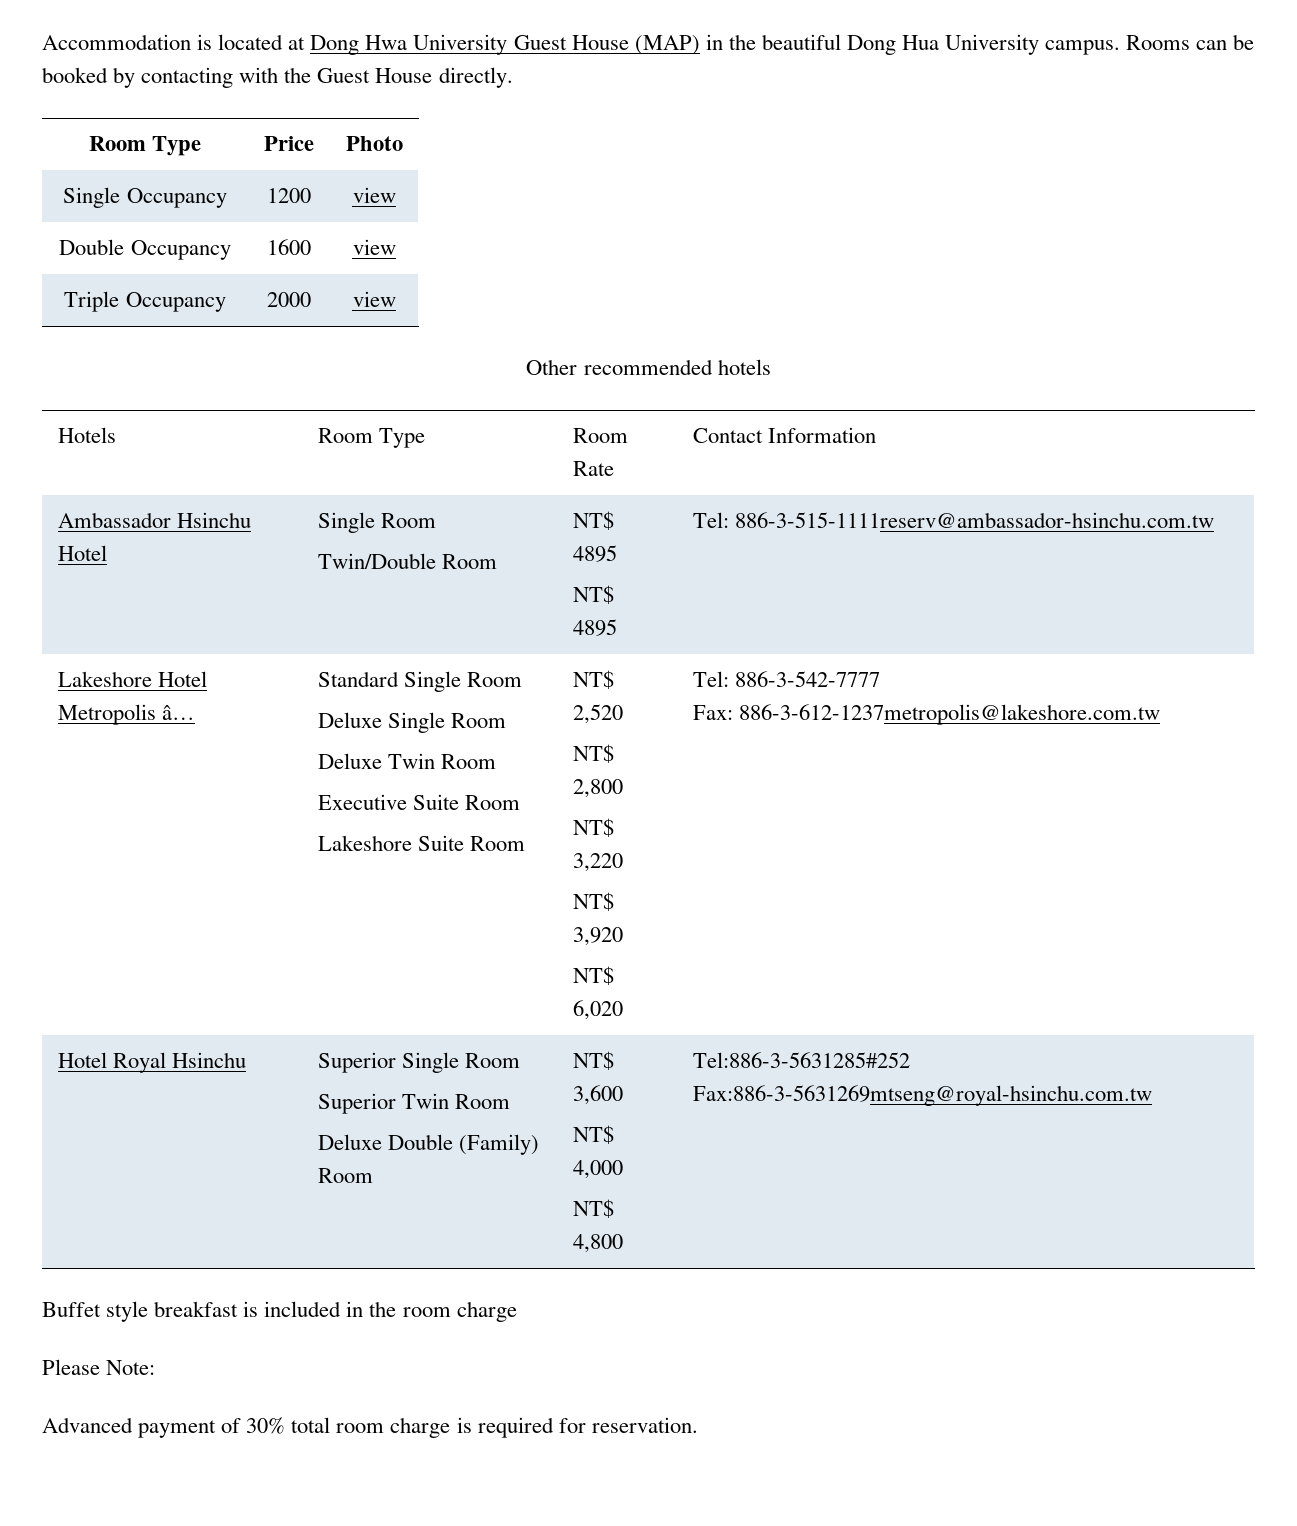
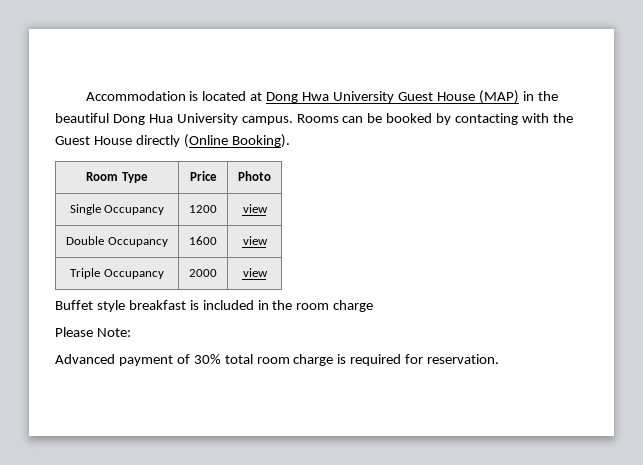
- Rooms can be booked by contacting with the Guest House directly.
+ Rooms can be booked by contacting with the Guest House directly (Online Booking).
- Other recommended hotels
- Hotels | Room Type | Room Rate | Contact Information
- Ambassador Hsinchu Hotel | Single Room
- Twin/Double Room | NT$ 4895
- NT$ 4895 | Tel: 886-3-515-1111reserv@ambassador-hsinchu.com.tw
- Lakeshore Hotel Metropolis â… | Standard Single Room
- Deluxe Single Room
- Deluxe Twin Room
- Executive Suite Room
- Lakeshore Suite Room | NT$ 2,520
- NT$ 2,800
- NT$ 3,220
- NT$ 3,920
- NT$ 6,020 | Tel: 886-3-542-7777
- Fax: 886-3-612-1237metropolis@lakeshore.com.tw
- Hotel Royal Hsinchu | Superior Single Room
- Superior Twin Room
- Deluxe Double (Family) Room | NT$ 3,600
- NT$ 4,000
- NT$ 4,800 | Tel:886-3-5631285#252 Fax:886-3-5631269mtseng@royal-hsinchu.com.tw

